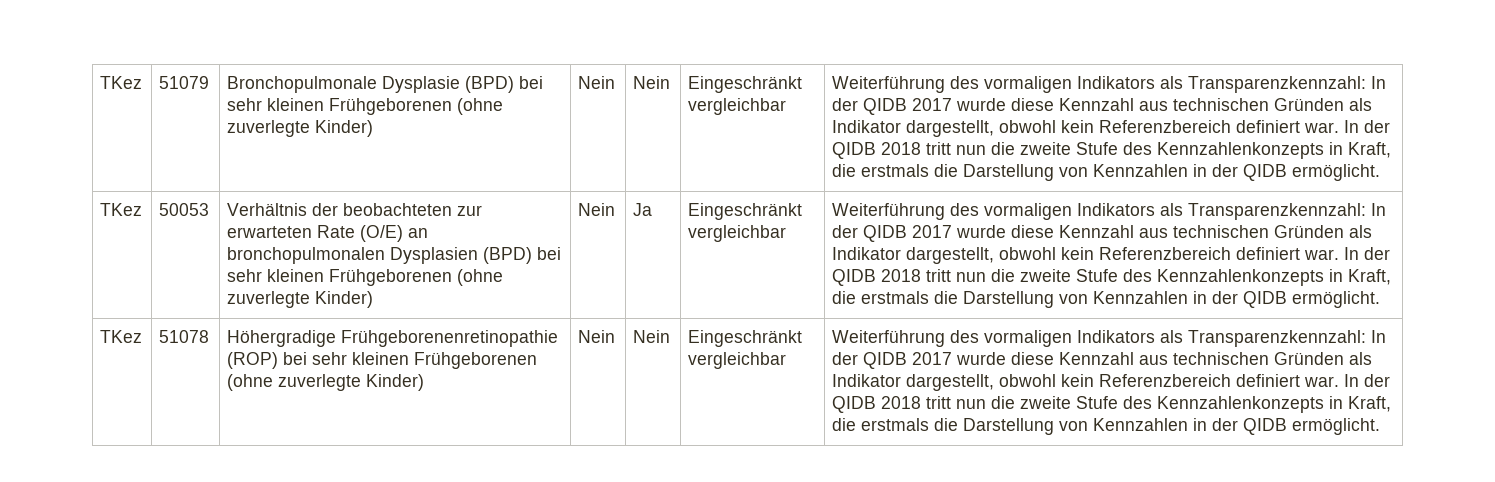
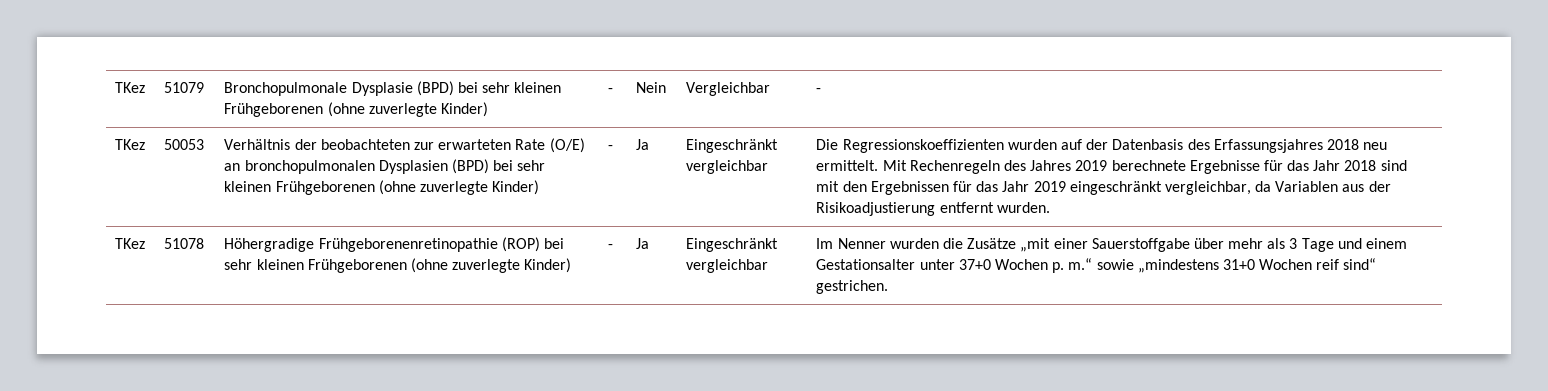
- Bronchopulmonale Dysplasie (BPD) bei sehr kleinen Frühgeborenen (ohne zuverlegte Kinder) | Nein | Nein | Eingeschränkt vergleichbar | Weiterführung des vormaligen Indikators als Transparenzkennzahl: In der QIDB 2017 wurde diese Kennzahl aus technischen Gründen als Indikator dargestellt, obwohl kein Referenzbereich definiert war. In der QIDB 2018 tritt nun die zweite Stufe des Kennzahlenkonzepts in Kraft, die erstmals die Darstellung von Kennzahlen in der QIDB ermöglicht.
+ Bronchopulmonale Dysplasie (BPD) bei sehr kleinen Frühgeborenen (ohne zuverlegte Kinder) | - | Nein | Vergleichbar | -
- Nein | Ja | Eingeschränkt vergleichbar | Weiterführung des vormaligen Indikators als Transparenzkennzahl: In der QIDB 2017 wurde diese Kennzahl aus technischen Gründen als Indikator dargestellt, obwohl kein Referenzbereich definiert war. In der QIDB 2018 tritt nun die zweite Stufe des Kennzahlenkonzepts in Kraft, die erstmals die Darstellung von Kennzahlen in der QIDB ermöglicht.
+ - | Ja | Eingeschränkt vergleichbar | Die Regressionskoeffizienten wurden auf der Datenbasis des Erfassungsjahres 2018 neu ermittelt. Mit Rechenregeln des Jahres 2019 berechnete Ergebnisse für das Jahr 2018 sind mit den Ergebnissen für das Jahr 2019 eingeschränkt vergleichbar, da Variablen aus der Risikoadjustierung entfernt wurden.
- Höhergradige Frühgeborenenretinopathie (ROP) bei sehr kleinen Frühgeborenen (ohne zuverlegte Kinder) | Nein | Nein | Eingeschränkt vergleichbar | Weiterführung des vormaligen Indikators als Transparenzkennzahl: In der QIDB 2017 wurde diese Kennzahl aus technischen Gründen als Indikator dargestellt, obwohl kein Referenzbereich definiert war. In der QIDB 2018 tritt nun die zweite Stufe des Kennzahlenkonzepts in Kraft, die erstmals die Darstellung von Kennzahlen in der QIDB ermöglicht.
+ Höhergradige Frühgeborenenretinopathie (ROP) bei sehr kleinen Frühgeborenen (ohne zuverlegte Kinder) | - | Ja | Eingeschränkt vergleichbar | Im Nenner wurden die Zusätze „mit einer Sauerstoffgabe über mehr als 3 Tage und einem Gestationsalter unter 37+0 Wochen p. m.“ sowie „mindestens 31+0 Wochen reif sind“ gestrichen.

